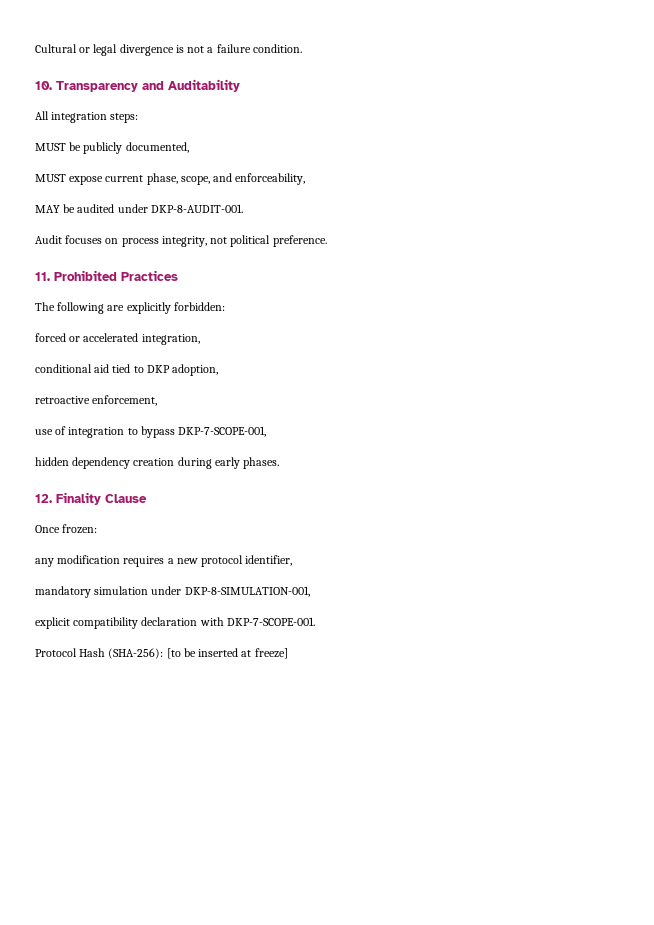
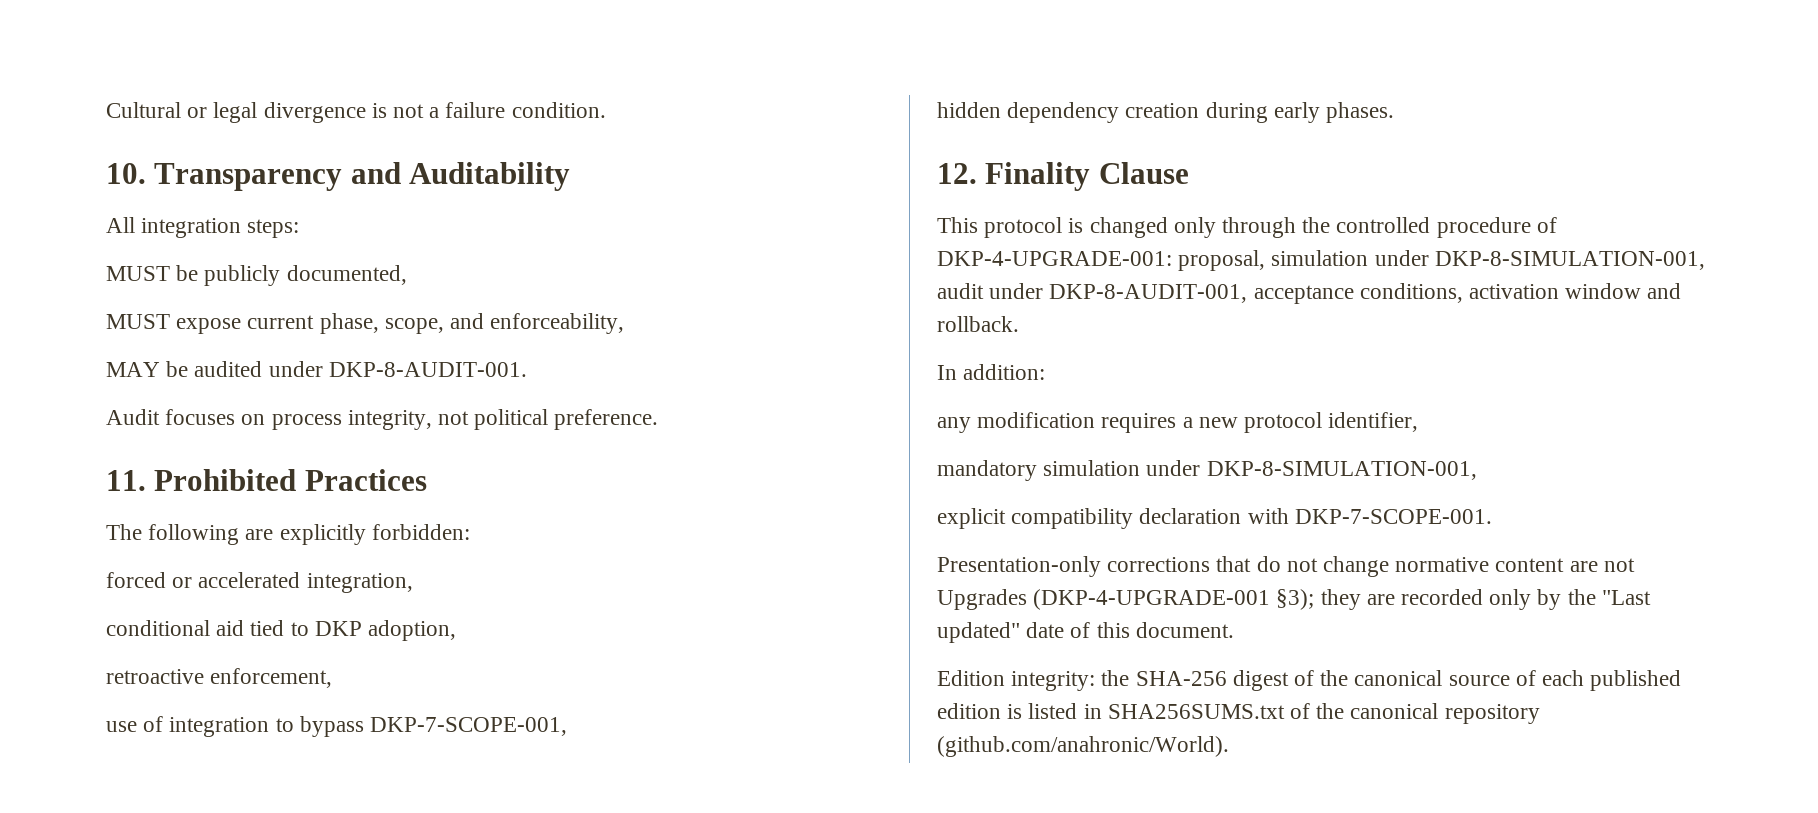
- Once frozen:
+ This protocol is changed only through the controlled procedure of DKP-4-UPGRADE-001: proposal, simulation under DKP-8-SIMULATION-001, audit under DKP-8-AUDIT-001, acceptance conditions, activation window and rollback.
+ In addition:
- Protocol Hash (SHA-256): [to be inserted at freeze]
+ Presentation-only corrections that do not change normative content are not Upgrades (DKP-4-UPGRADE-001 §3); they are recorded only by the "Last updated" date of this document.
+ Edition integrity: the SHA-256 digest of the canonical source of each published edition is listed in SHA256SUMS.txt of the canonical repository (github.com/anahronic/World).

